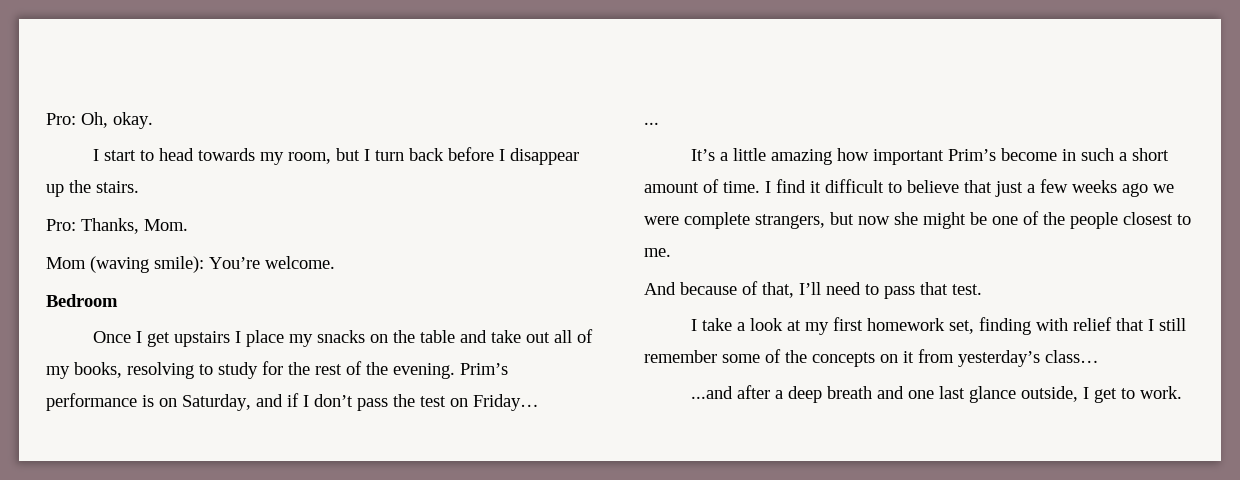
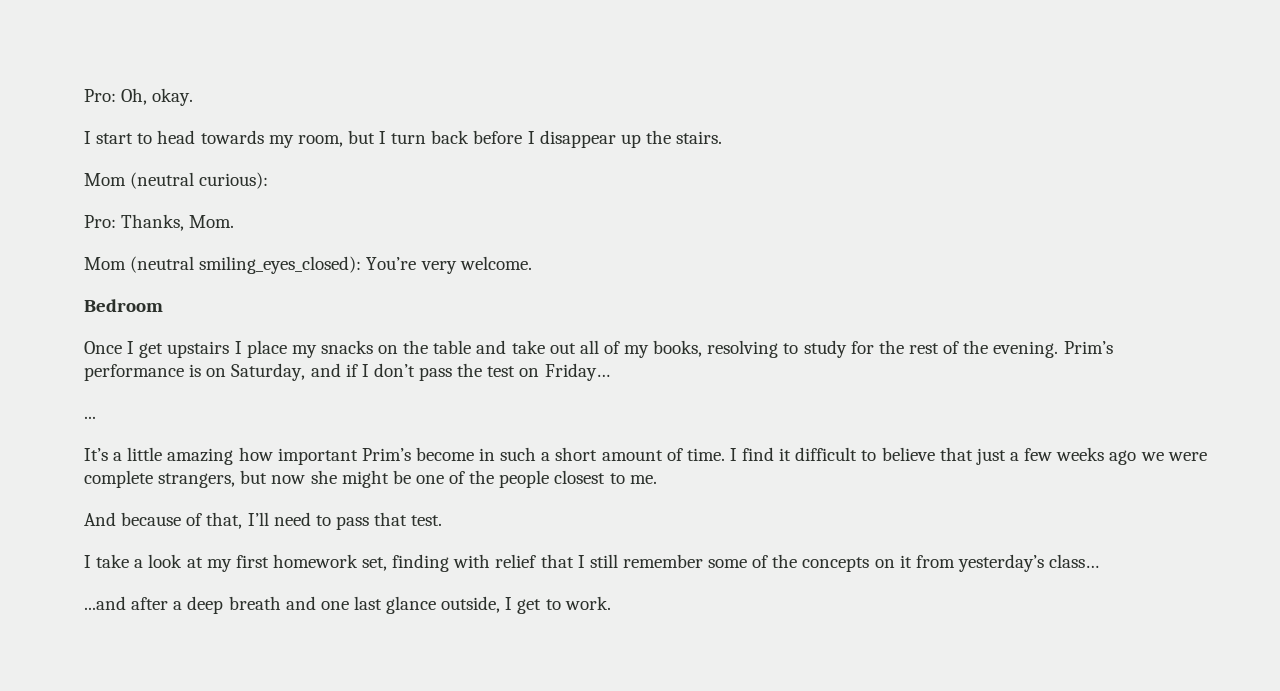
+ Mom (neutral curious):
- Mom (waving smile): You’re welcome.
+ Mom (neutral smiling_eyes_closed): You’re very welcome.

